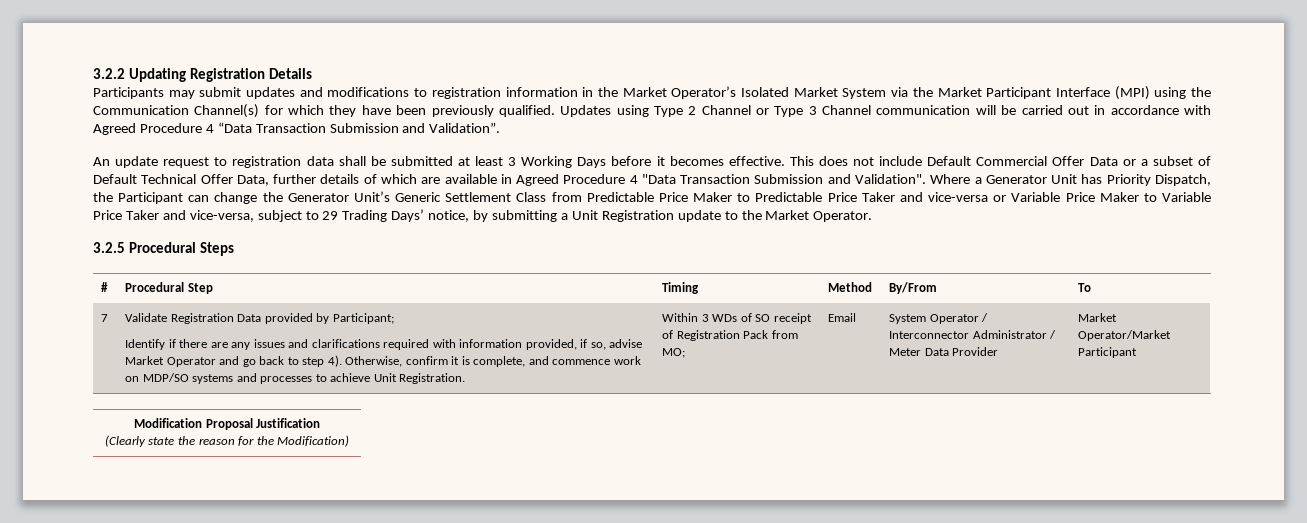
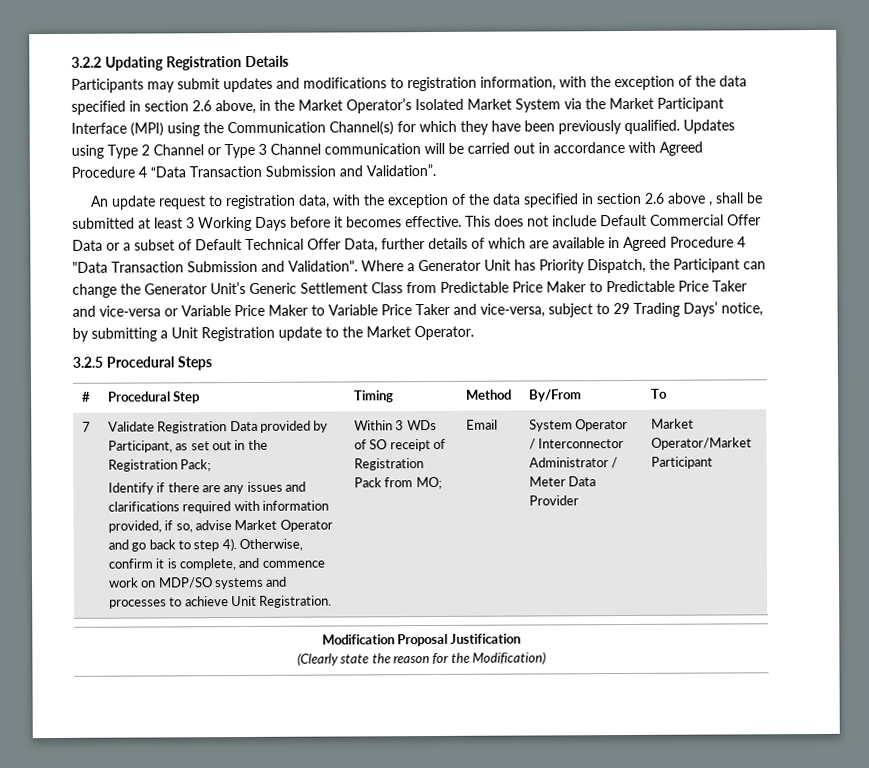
- Participants may submit updates and modifications to registration information in the Market Operator’s Isolated Market System via the Market Participant Interface (MPI) using the Communication Channel(s) for which they have been previously qualified.
+ Participants may submit updates and modifications to registration information, with the exception of the data specified in section 2.6 above, in the Market Operator’s Isolated Market System via the Market Participant Interface (MPI) using the Communication Channel(s) for which they have been previously qualified.
- An update request to registration data shall be submitted at least 3 Working Days before it becomes effective.
+ An update request to registration data, with the exception of the data specified in section 2.6 above , shall be submitted at least 3 Working Days before it becomes effective.
- Validate Registration Data provided by Participant;
+ Validate Registration Data provided by Participant, as set out in the Registration Pack;

